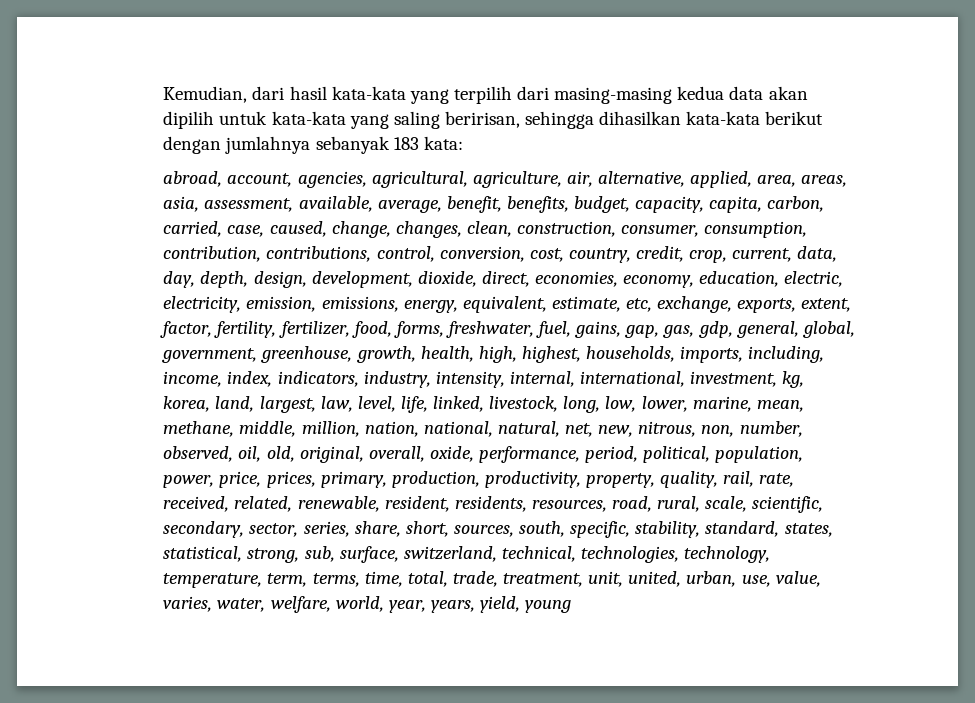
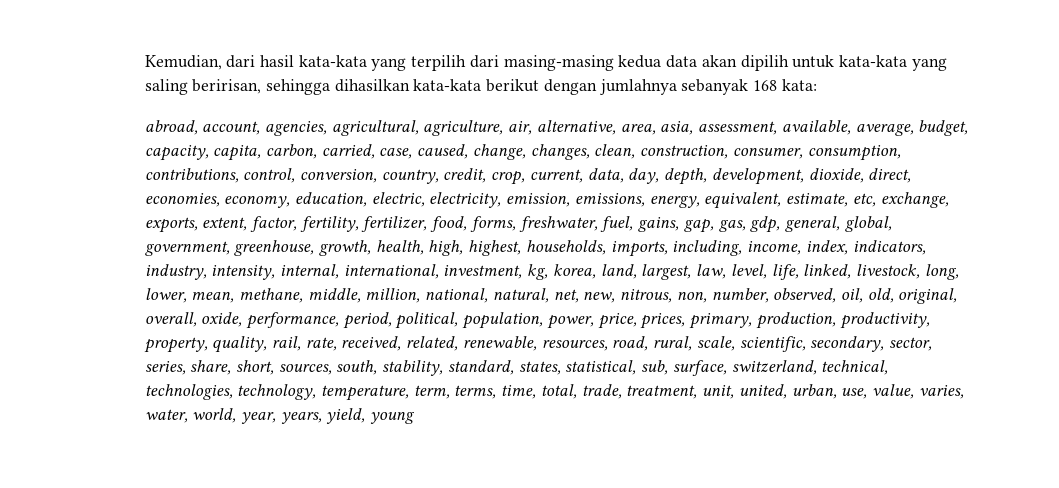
- Kemudian, dari hasil kata-kata yang terpilih dari masing-masing kedua data akan dipilih untuk kata-kata yang saling beririsan, sehingga dihasilkan kata-kata berikut dengan jumlahnya sebanyak 183 kata:
+ Kemudian, dari hasil kata-kata yang terpilih dari masing-masing kedua data akan dipilih untuk kata-kata yang saling beririsan, sehingga dihasilkan kata-kata berikut dengan jumlahnya sebanyak 168 kata:
- abroad, account, agencies, agricultural, agriculture, air, alternative, applied, area, areas, asia, assessment, available, average, benefit, benefits, budget, capacity, capita, carbon, carried, case, caused, change, changes, clean, construction, consumer, consumption, contribution, contributions, control, conversion, cost, country, credit, crop, current, data, day, depth, design, development, dioxide, direct, economies, economy, education, electric, electricity, emission, emissions, energy, equivalent, estimate, etc, exchange, exports, extent, factor, fertility, fertilizer, food, forms, freshwater, fuel, gains, gap, gas, gdp, general, global, government, greenhouse, growth, health, high, highest, households, imports, including, income, index, indicators, industry, intensity, internal, international, investment, kg, korea, land, largest, law, level, life, linked, livestock, long, low, lower, marine, mean, methane, middle, million, nation, national, natural, net, new, nitrous, non, number, observed, oil, old, original, overall, oxide, performance, period, political, population, power, price, prices, primary, production, productivity, property, quality, rail, rate, received, related, renewable, resident, residents, resources, road, rural, scale, scientific, secondary, sector, series, share, short, sources, south, specific, stability, standard, states, statistical, strong, sub, surface, switzerland, technical, technologies, technology, temperature, term, terms, time, total, trade, treatment, unit, united, urban, use, value, varies, water, welfare, world, year, years, yield, young
+ abroad, account, agencies, agricultural, agriculture, air, alternative, area, asia, assessment, available, average, budget, capacity, capita, carbon, carried, case, caused, change, changes, clean, construction, consumer, consumption, contributions, control, conversion, country, credit, crop, current, data, day, depth, development, dioxide, direct, economies, economy, education, electric, electricity, emission, emissions, energy, equivalent, estimate, etc, exchange, exports, extent, factor, fertility, fertilizer, food, forms, freshwater, fuel, gains, gap, gas, gdp, general, global, government, greenhouse, growth, health, high, highest, households, imports, including, income, index, indicators, industry, intensity, internal, international, investment, kg, korea, land, largest, law, level, life, linked, livestock, long, lower, mean, methane, middle, million, national, natural, net, new, nitrous, non, number, observed, oil, old, original, overall, oxide, performance, period, political, population, power, price, prices, primary, production, productivity, property, quality, rail, rate, received, related, renewable, resources, road, rural, scale, scientific, secondary, sector, series, share, short, sources, south, stability, standard, states, statistical, sub, surface, switzerland, technical, technologies, technology, temperature, term, terms, time, total, trade, treatment, unit, united, urban, use, value, varies, water, world, year, years, yield, young

